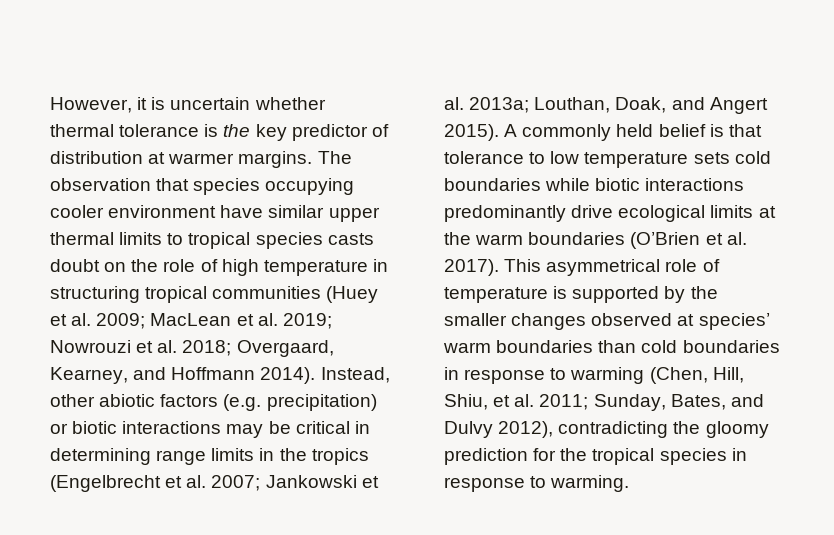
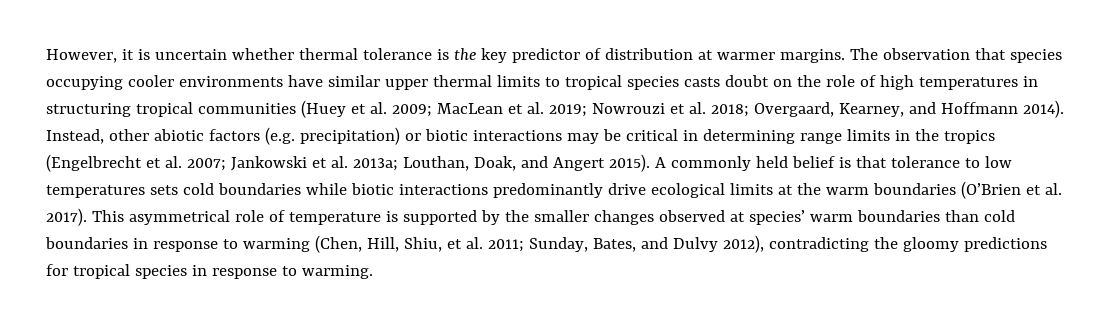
- The observation that species occupying cooler environment have similar upper thermal limits to tropical species casts doubt on the role of high temperature in structuring tropical communities (Huey et al. 2009; MacLean et al. 2019; Nowrouzi et al. 2018; Overgaard, Kearney, and Hoffmann 2014).
+ The observation that species occupying cooler environments have similar upper thermal limits to tropical species casts doubt on the role of high temperatures in structuring tropical communities (Huey et al. 2009; MacLean et al. 2019; Nowrouzi et al. 2018; Overgaard, Kearney, and Hoffmann 2014).
- A commonly held belief is that tolerance to low temperature sets cold boundaries while biotic interactions predominantly drive ecological limits at the warm boundaries (O’Brien et al. 2017).
+ A commonly held belief is that tolerance to low temperatures sets cold boundaries while biotic interactions predominantly drive ecological limits at the warm boundaries (O’Brien et al. 2017).
- This asymmetrical role of temperature is supported by the smaller changes observed at species’ warm boundaries than cold boundaries in response to warming (Chen, Hill, Shiu, et al. 2011; Sunday, Bates, and Dulvy 2012), contradicting the gloomy prediction for the tropical species in response to warming.
+ This asymmetrical role of temperature is supported by the smaller changes observed at species’ warm boundaries than cold boundaries in response to warming (Chen, Hill, Shiu, et al. 2011; Sunday, Bates, and Dulvy 2012), contradicting the gloomy predictions for tropical species in response to warming.

